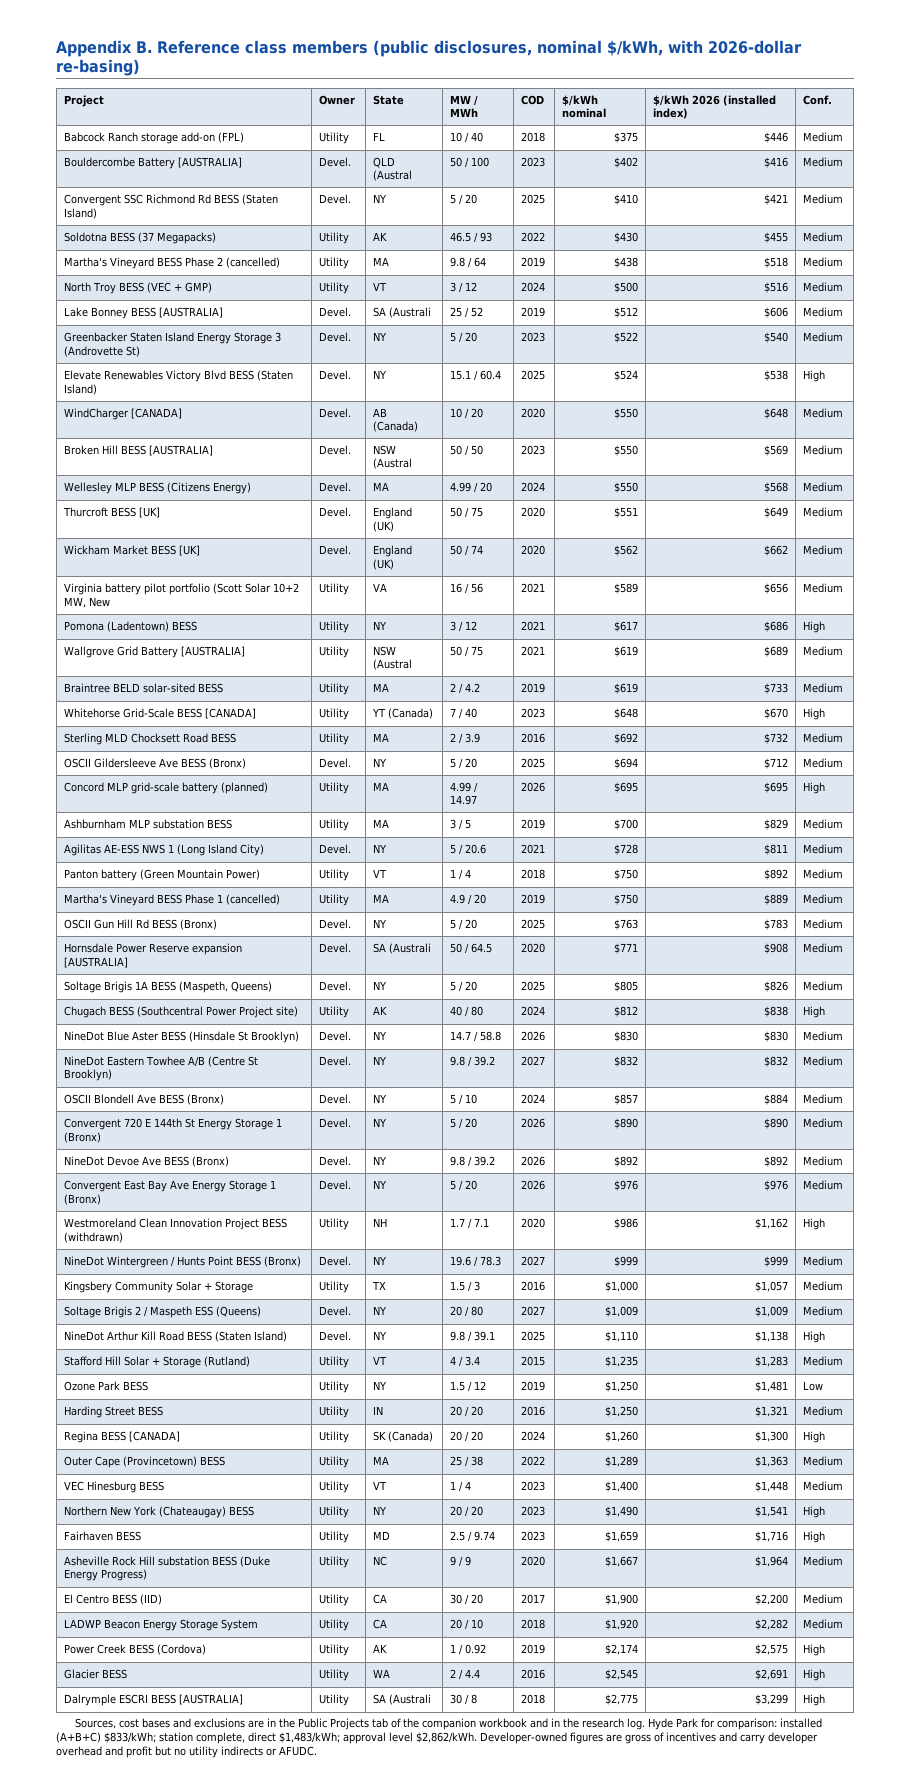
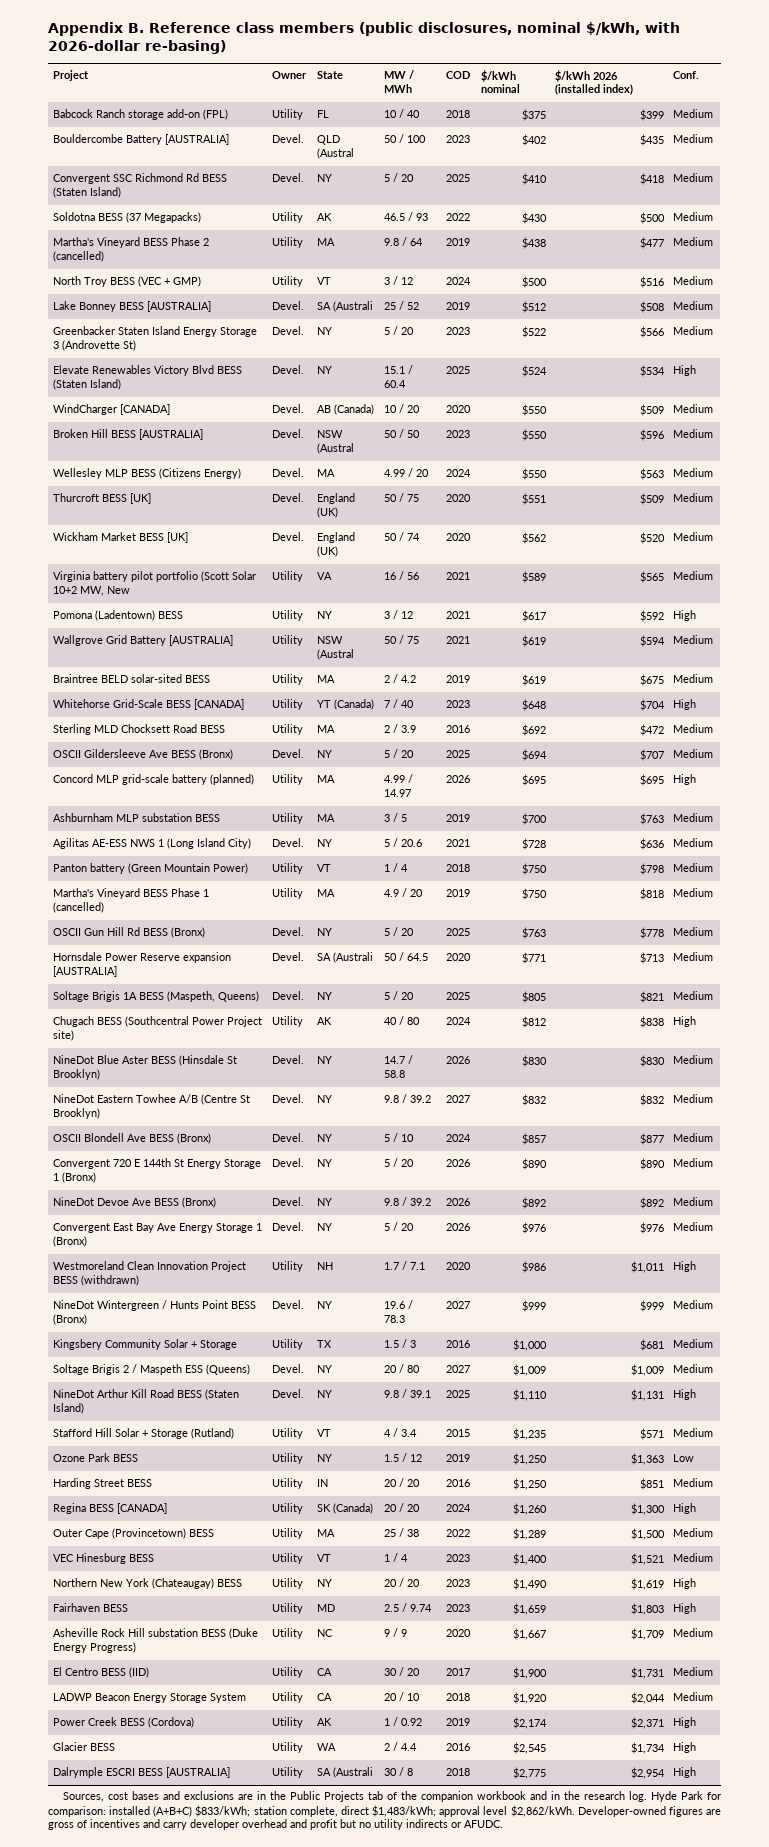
- Babcock Ranch storage add-on (FPL) | Utility | FL | 10 / 40 | 2018 | $375 | $446 | Medium
+ Babcock Ranch storage add-on (FPL) | Utility | FL | 10 / 40 | 2018 | $375 | $399 | Medium
- Bouldercombe Battery [AUSTRALIA] | Devel. | QLD (Austral | 50 / 100 | 2023 | $402 | $416 | Medium
+ Bouldercombe Battery [AUSTRALIA] | Devel. | QLD (Austral | 50 / 100 | 2023 | $402 | $435 | Medium
- Convergent SSC Richmond Rd BESS (Staten Island) | Devel. | NY | 5 / 20 | 2025 | $410 | $421 | Medium
+ Convergent SSC Richmond Rd BESS (Staten Island) | Devel. | NY | 5 / 20 | 2025 | $410 | $418 | Medium
- Soldotna BESS (37 Megapacks) | Utility | AK | 46.5 / 93 | 2022 | $430 | $455 | Medium
+ Soldotna BESS (37 Megapacks) | Utility | AK | 46.5 / 93 | 2022 | $430 | $500 | Medium
- Martha's Vineyard BESS Phase 2 (cancelled) | Utility | MA | 9.8 / 64 | 2019 | $438 | $518 | Medium
+ Martha's Vineyard BESS Phase 2 (cancelled) | Utility | MA | 9.8 / 64 | 2019 | $438 | $477 | Medium
- Lake Bonney BESS [AUSTRALIA] | Devel. | SA (Australi | 25 / 52 | 2019 | $512 | $606 | Medium
+ Lake Bonney BESS [AUSTRALIA] | Devel. | SA (Australi | 25 / 52 | 2019 | $512 | $508 | Medium
- Greenbacker Staten Island Energy Storage 3 (Androvette St) | Devel. | NY | 5 / 20 | 2023 | $522 | $540 | Medium
+ Greenbacker Staten Island Energy Storage 3 (Androvette St) | Devel. | NY | 5 / 20 | 2023 | $522 | $566 | Medium
- Elevate Renewables Victory Blvd BESS (Staten Island) | Devel. | NY | 15.1 / 60.4 | 2025 | $524 | $538 | High
+ Elevate Renewables Victory Blvd BESS (Staten Island) | Devel. | NY | 15.1 / 60.4 | 2025 | $524 | $534 | High
- WindCharger [CANADA] | Devel. | AB (Canada) | 10 / 20 | 2020 | $550 | $648 | Medium
+ WindCharger [CANADA] | Devel. | AB (Canada) | 10 / 20 | 2020 | $550 | $509 | Medium
- Broken Hill BESS [AUSTRALIA] | Devel. | NSW (Austral | 50 / 50 | 2023 | $550 | $569 | Medium
+ Broken Hill BESS [AUSTRALIA] | Devel. | NSW (Austral | 50 / 50 | 2023 | $550 | $596 | Medium
- Wellesley MLP BESS (Citizens Energy) | Devel. | MA | 4.99 / 20 | 2024 | $550 | $568 | Medium
+ Wellesley MLP BESS (Citizens Energy) | Devel. | MA | 4.99 / 20 | 2024 | $550 | $563 | Medium
- Thurcroft BESS [UK] | Devel. | England (UK) | 50 / 75 | 2020 | $551 | $649 | Medium
+ Thurcroft BESS [UK] | Devel. | England (UK) | 50 / 75 | 2020 | $551 | $509 | Medium
- Wickham Market BESS [UK] | Devel. | England (UK) | 50 / 74 | 2020 | $562 | $662 | Medium
+ Wickham Market BESS [UK] | Devel. | England (UK) | 50 / 74 | 2020 | $562 | $520 | Medium
- Virginia battery pilot portfolio (Scott Solar 10+2 MW, New | Utility | VA | 16 / 56 | 2021 | $589 | $656 | Medium
+ Virginia battery pilot portfolio (Scott Solar 10+2 MW, New | Utility | VA | 16 / 56 | 2021 | $589 | $565 | Medium
- Pomona (Ladentown) BESS | Utility | NY | 3 / 12 | 2021 | $617 | $686 | High
+ Pomona (Ladentown) BESS | Utility | NY | 3 / 12 | 2021 | $617 | $592 | High
- Wallgrove Grid Battery [AUSTRALIA] | Utility | NSW (Austral | 50 / 75 | 2021 | $619 | $689 | Medium
+ Wallgrove Grid Battery [AUSTRALIA] | Utility | NSW (Austral | 50 / 75 | 2021 | $619 | $594 | Medium
- Braintree BELD solar-sited BESS | Utility | MA | 2 / 4.2 | 2019 | $619 | $733 | Medium
+ Braintree BELD solar-sited BESS | Utility | MA | 2 / 4.2 | 2019 | $619 | $675 | Medium
- Whitehorse Grid-Scale BESS [CANADA] | Utility | YT (Canada) | 7 / 40 | 2023 | $648 | $670 | High
+ Whitehorse Grid-Scale BESS [CANADA] | Utility | YT (Canada) | 7 / 40 | 2023 | $648 | $704 | High
- Sterling MLD Chocksett Road BESS | Utility | MA | 2 / 3.9 | 2016 | $692 | $732 | Medium
+ Sterling MLD Chocksett Road BESS | Utility | MA | 2 / 3.9 | 2016 | $692 | $472 | Medium
- OSCII Gildersleeve Ave BESS (Bronx) | Devel. | NY | 5 / 20 | 2025 | $694 | $712 | Medium
+ OSCII Gildersleeve Ave BESS (Bronx) | Devel. | NY | 5 / 20 | 2025 | $694 | $707 | Medium
- Ashburnham MLP substation BESS | Utility | MA | 3 / 5 | 2019 | $700 | $829 | Medium
+ Ashburnham MLP substation BESS | Utility | MA | 3 / 5 | 2019 | $700 | $763 | Medium
- Agilitas AE-ESS NWS 1 (Long Island City) | Devel. | NY | 5 / 20.6 | 2021 | $728 | $811 | Medium
+ Agilitas AE-ESS NWS 1 (Long Island City) | Devel. | NY | 5 / 20.6 | 2021 | $728 | $636 | Medium
- Panton battery (Green Mountain Power) | Utility | VT | 1 / 4 | 2018 | $750 | $892 | Medium
+ Panton battery (Green Mountain Power) | Utility | VT | 1 / 4 | 2018 | $750 | $798 | Medium
- Martha's Vineyard BESS Phase 1 (cancelled) | Utility | MA | 4.9 / 20 | 2019 | $750 | $889 | Medium
+ Martha's Vineyard BESS Phase 1 (cancelled) | Utility | MA | 4.9 / 20 | 2019 | $750 | $818 | Medium
- OSCII Gun Hill Rd BESS (Bronx) | Devel. | NY | 5 / 20 | 2025 | $763 | $783 | Medium
+ OSCII Gun Hill Rd BESS (Bronx) | Devel. | NY | 5 / 20 | 2025 | $763 | $778 | Medium
- Hornsdale Power Reserve expansion [AUSTRALIA] | Devel. | SA (Australi | 50 / 64.5 | 2020 | $771 | $908 | Medium
+ Hornsdale Power Reserve expansion [AUSTRALIA] | Devel. | SA (Australi | 50 / 64.5 | 2020 | $771 | $713 | Medium
- Soltage Brigis 1A BESS (Maspeth, Queens) | Devel. | NY | 5 / 20 | 2025 | $805 | $826 | Medium
+ Soltage Brigis 1A BESS (Maspeth, Queens) | Devel. | NY | 5 / 20 | 2025 | $805 | $821 | Medium
- OSCII Blondell Ave BESS (Bronx) | Devel. | NY | 5 / 10 | 2024 | $857 | $884 | Medium
+ OSCII Blondell Ave BESS (Bronx) | Devel. | NY | 5 / 10 | 2024 | $857 | $877 | Medium
- Westmoreland Clean Innovation Project BESS (withdrawn) | Utility | NH | 1.7 / 7.1 | 2020 | $986 | $1,162 | High
+ Westmoreland Clean Innovation Project BESS (withdrawn) | Utility | NH | 1.7 / 7.1 | 2020 | $986 | $1,011 | High
- Kingsbery Community Solar + Storage | Utility | TX | 1.5 / 3 | 2016 | $1,000 | $1,057 | Medium
+ Kingsbery Community Solar + Storage | Utility | TX | 1.5 / 3 | 2016 | $1,000 | $681 | Medium
- NineDot Arthur Kill Road BESS (Staten Island) | Devel. | NY | 9.8 / 39.1 | 2025 | $1,110 | $1,138 | High
+ NineDot Arthur Kill Road BESS (Staten Island) | Devel. | NY | 9.8 / 39.1 | 2025 | $1,110 | $1,131 | High
- Stafford Hill Solar + Storage (Rutland) | Utility | VT | 4 / 3.4 | 2015 | $1,235 | $1,283 | Medium
+ Stafford Hill Solar + Storage (Rutland) | Utility | VT | 4 / 3.4 | 2015 | $1,235 | $571 | Medium
- Ozone Park BESS | Utility | NY | 1.5 / 12 | 2019 | $1,250 | $1,481 | Low
+ Ozone Park BESS | Utility | NY | 1.5 / 12 | 2019 | $1,250 | $1,363 | Low
- Harding Street BESS | Utility | IN | 20 / 20 | 2016 | $1,250 | $1,321 | Medium
+ Harding Street BESS | Utility | IN | 20 / 20 | 2016 | $1,250 | $851 | Medium
- Outer Cape (Provincetown) BESS | Utility | MA | 25 / 38 | 2022 | $1,289 | $1,363 | Medium
+ Outer Cape (Provincetown) BESS | Utility | MA | 25 / 38 | 2022 | $1,289 | $1,500 | Medium
- VEC Hinesburg BESS | Utility | VT | 1 / 4 | 2023 | $1,400 | $1,448 | Medium
+ VEC Hinesburg BESS | Utility | VT | 1 / 4 | 2023 | $1,400 | $1,521 | Medium
- Northern New York (Chateaugay) BESS | Utility | NY | 20 / 20 | 2023 | $1,490 | $1,541 | High
+ Northern New York (Chateaugay) BESS | Utility | NY | 20 / 20 | 2023 | $1,490 | $1,619 | High
- Fairhaven BESS | Utility | MD | 2.5 / 9.74 | 2023 | $1,659 | $1,716 | High
+ Fairhaven BESS | Utility | MD | 2.5 / 9.74 | 2023 | $1,659 | $1,803 | High
- Asheville Rock Hill substation BESS (Duke Energy Progress) | Utility | NC | 9 / 9 | 2020 | $1,667 | $1,964 | Medium
+ Asheville Rock Hill substation BESS (Duke Energy Progress) | Utility | NC | 9 / 9 | 2020 | $1,667 | $1,709 | Medium
- El Centro BESS (IID) | Utility | CA | 30 / 20 | 2017 | $1,900 | $2,200 | Medium
+ El Centro BESS (IID) | Utility | CA | 30 / 20 | 2017 | $1,900 | $1,731 | Medium
- LADWP Beacon Energy Storage System | Utility | CA | 20 / 10 | 2018 | $1,920 | $2,282 | Medium
+ LADWP Beacon Energy Storage System | Utility | CA | 20 / 10 | 2018 | $1,920 | $2,044 | Medium
- Power Creek BESS (Cordova) | Utility | AK | 1 / 0.92 | 2019 | $2,174 | $2,575 | High
+ Power Creek BESS (Cordova) | Utility | AK | 1 / 0.92 | 2019 | $2,174 | $2,371 | High
- Glacier BESS | Utility | WA | 2 / 4.4 | 2016 | $2,545 | $2,691 | High
+ Glacier BESS | Utility | WA | 2 / 4.4 | 2016 | $2,545 | $1,734 | High
- Dalrymple ESCRI BESS [AUSTRALIA] | Utility | SA (Australi | 30 / 8 | 2018 | $2,775 | $3,299 | High
+ Dalrymple ESCRI BESS [AUSTRALIA] | Utility | SA (Australi | 30 / 8 | 2018 | $2,775 | $2,954 | High

